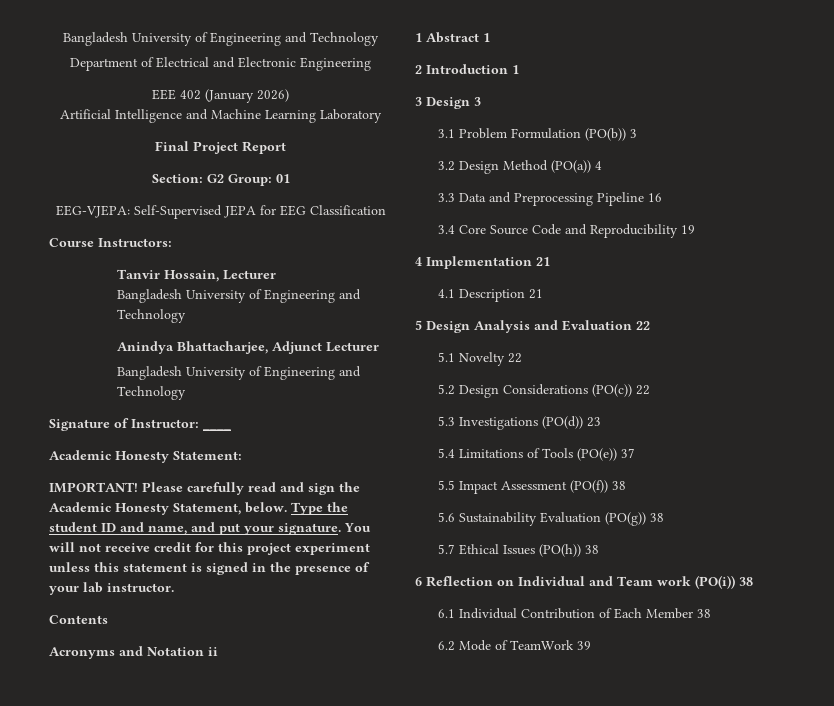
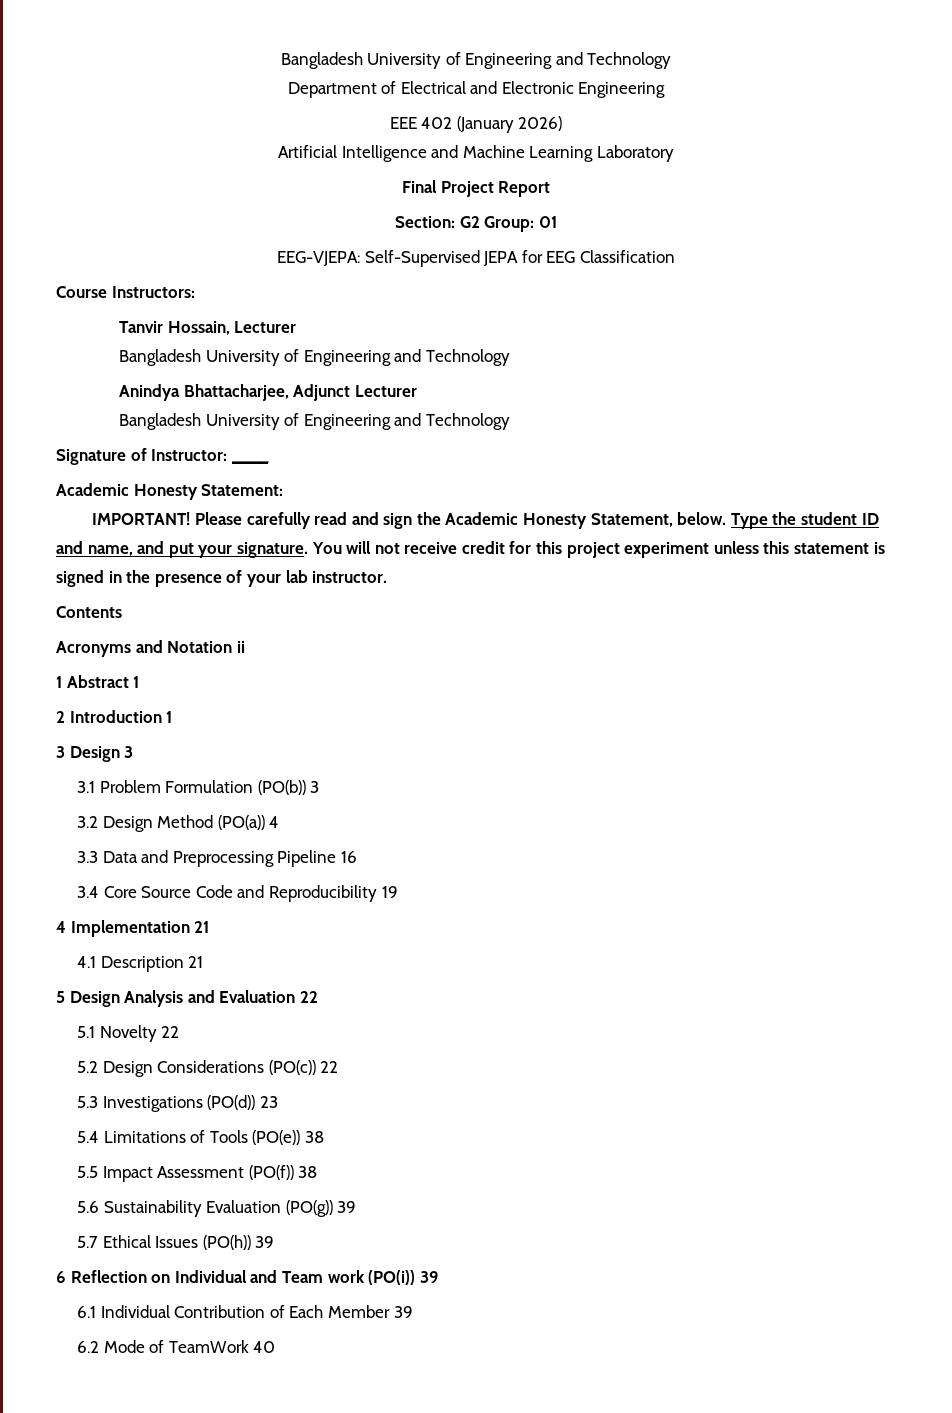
- 5.4 Limitations of Tools (PO(e)) 37
+ 5.4 Limitations of Tools (PO(e)) 38
- 5.6 Sustainability Evaluation (PO(g)) 38
+ 5.6 Sustainability Evaluation (PO(g)) 39
- 5.7 Ethical Issues (PO(h)) 38
+ 5.7 Ethical Issues (PO(h)) 39
- 6 Reflection on Individual and Team work (PO(i)) 38
+ 6 Reflection on Individual and Team work (PO(i)) 39
- 6.1 Individual Contribution of Each Member 38
+ 6.1 Individual Contribution of Each Member 39
- 6.2 Mode of TeamWork 39
+ 6.2 Mode of TeamWork 40

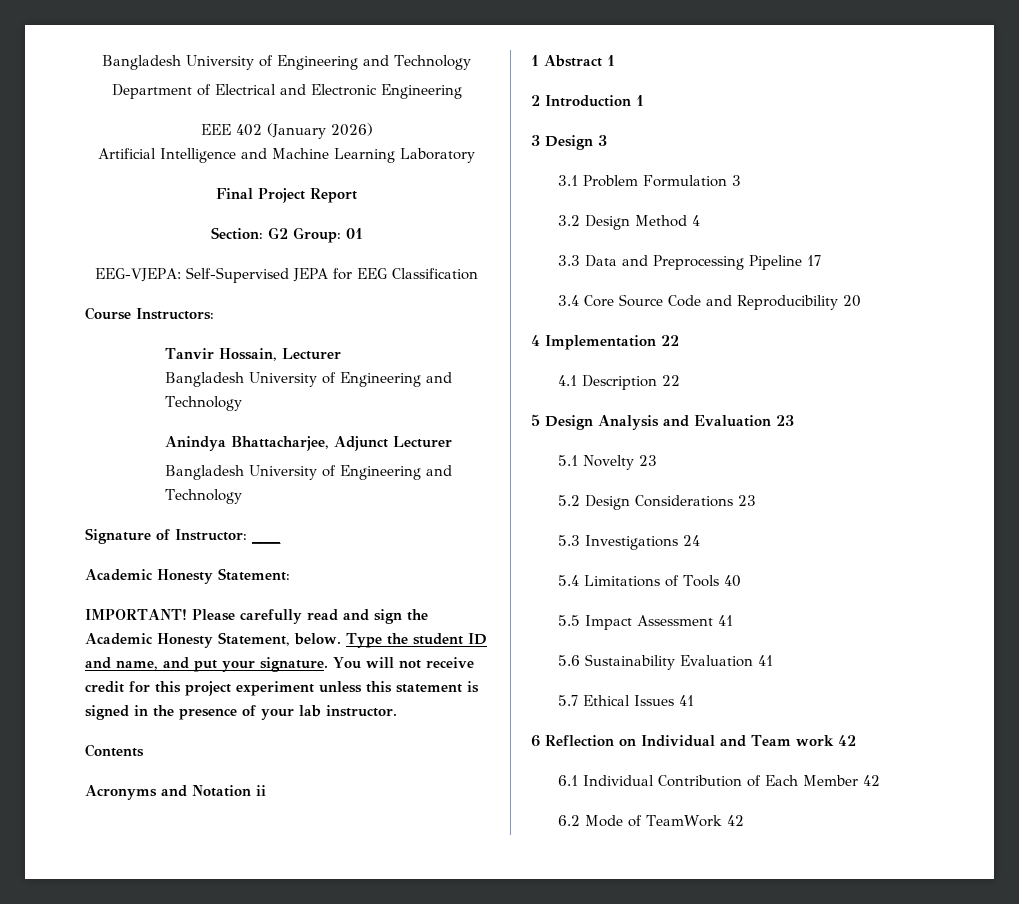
- 3.1 Problem Formulation (PO(b)) 3
+ 3.1 Problem Formulation 3
- 3.2 Design Method (PO(a)) 4
+ 3.2 Design Method 4
- 3.3 Data and Preprocessing Pipeline 16
+ 3.3 Data and Preprocessing Pipeline 17
- 3.4 Core Source Code and Reproducibility 19
+ 3.4 Core Source Code and Reproducibility 20
- 4 Implementation 21
+ 4 Implementation 22
- 4.1 Description 21
+ 4.1 Description 22
- 5 Design Analysis and Evaluation 22
+ 5 Design Analysis and Evaluation 23
- 5.1 Novelty 22
+ 5.1 Novelty 23
- 5.2 Design Considerations (PO(c)) 22
+ 5.2 Design Considerations 23
- 5.3 Investigations (PO(d)) 23
+ 5.3 Investigations 24
- 5.4 Limitations of Tools (PO(e)) 38
+ 5.4 Limitations of Tools 40
- 5.5 Impact Assessment (PO(f)) 38
+ 5.5 Impact Assessment 41
- 5.6 Sustainability Evaluation (PO(g)) 39
+ 5.6 Sustainability Evaluation 41
- 5.7 Ethical Issues (PO(h)) 39
+ 5.7 Ethical Issues 41
- 6 Reflection on Individual and Team work (PO(i)) 39
+ 6 Reflection on Individual and Team work 42
- 6.1 Individual Contribution of Each Member 39
+ 6.1 Individual Contribution of Each Member 42
- 6.2 Mode of TeamWork 40
+ 6.2 Mode of TeamWork 42

